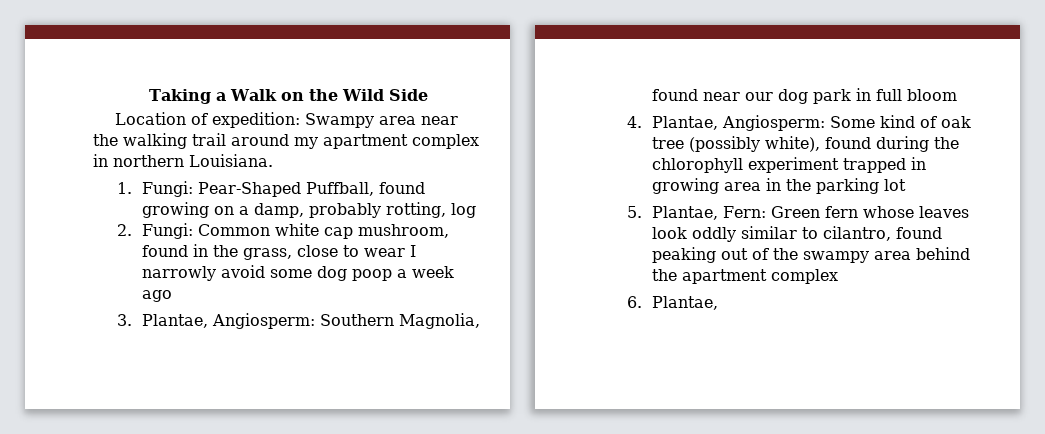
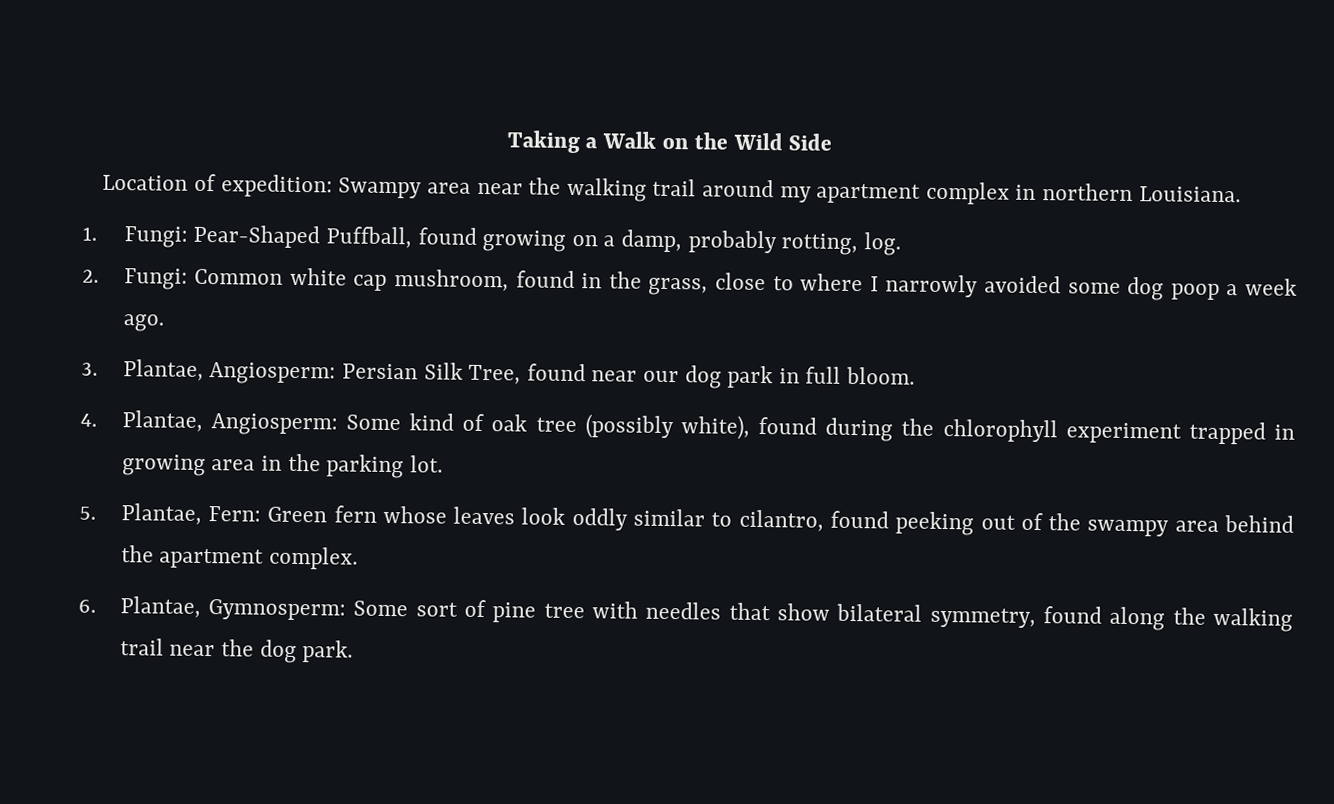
- 1. Fungi: Pear-Shaped Puffball, found growing on a damp, probably rotting, log
+ 1. Fungi: Pear-Shaped Puffball, found growing on a damp, probably rotting, log.
- 2. Fungi: Common white cap mushroom, found in the grass, close to wear I narrowly avoid some dog poop a week ago
+ 2. Fungi: Common white cap mushroom, found in the grass, close to where I narrowly avoided some dog poop a week ago.
- 3. Plantae, Angiosperm: Southern Magnolia, found near our dog park in full bloom
+ 3. Plantae, Angiosperm: Persian Silk Tree, found near our dog park in full bloom.
- 4. Plantae, Angiosperm: Some kind of oak tree (possibly white), found during the chlorophyll experiment trapped in growing area in the parking lot
+ 4. Plantae, Angiosperm: Some kind of oak tree (possibly white), found during the chlorophyll experiment trapped in growing area in the parking lot.
- 5. Plantae, Fern: Green fern whose leaves look oddly similar to cilantro, found peaking out of the swampy area behind the apartment complex
+ 5. Plantae, Fern: Green fern whose leaves look oddly similar to cilantro, found peeking out of the swampy area behind the apartment complex.
- 6. Plantae,
+ 6. Plantae, Gymnosperm: Some sort of pine tree with needles that show bilateral symmetry, found along the walking trail near the dog park.

